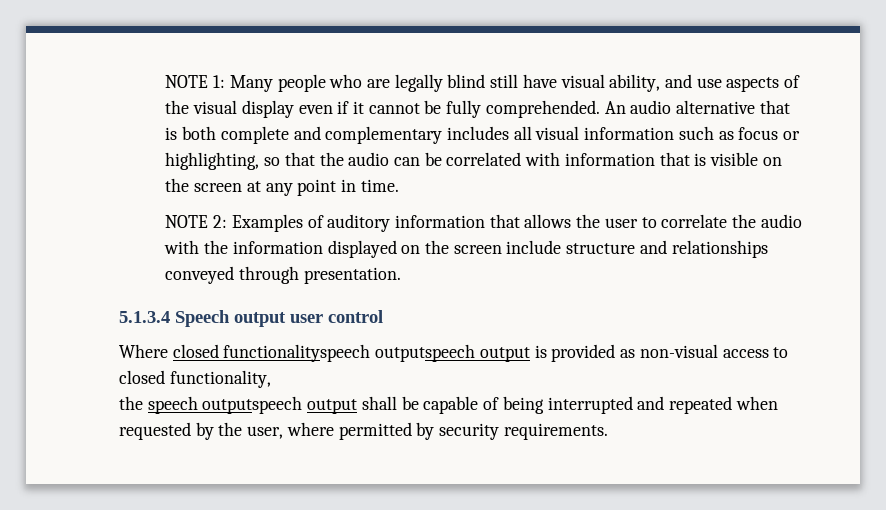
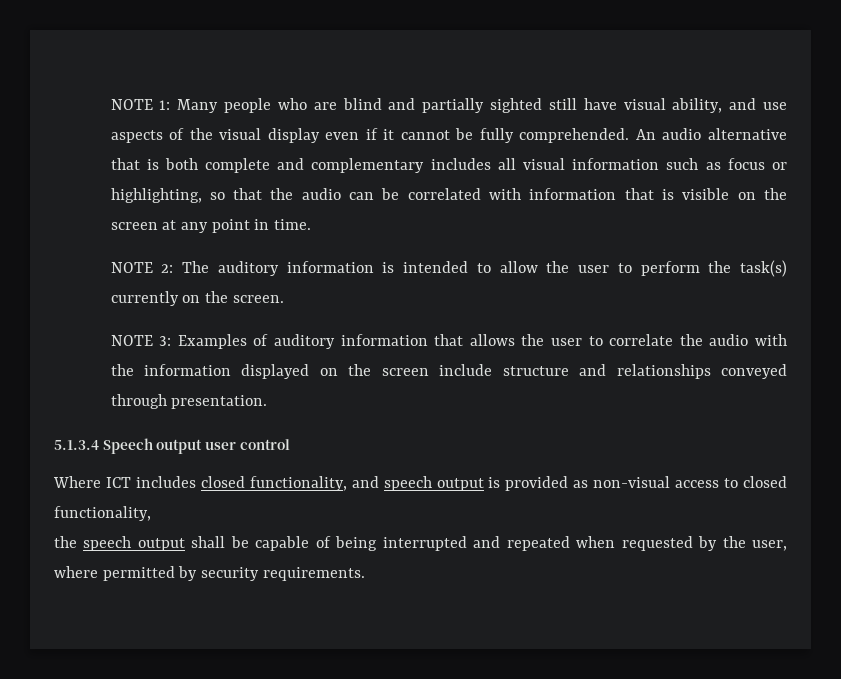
- NOTE 1: Many people who are legally blind still have visual ability, and use aspects of the visual display even if it cannot be fully comprehended.
+ NOTE 1: Many people who are blind and partially sighted still have visual ability, and use aspects of the visual display even if it cannot be fully comprehended.
- NOTE 2: Examples of auditory information that allows the user to correlate the audio with the information displayed on the screen include structure and relationships conveyed through presentation.
+ NOTE 2: The auditory information is intended to allow the user to perform the task(s) currently on the screen.
+ NOTE 3: Examples of auditory information that allows the user to correlate the audio with the information displayed on the screen include structure and relationships conveyed through presentation.
- Where closed functionalityspeech outputspeech output is provided as non-visual access to closed functionality,
+ Where ICT includes closed functionality, and speech output is provided as non-visual access to closed functionality,
- the speech outputspeech output shall be capable of being interrupted and repeated when requested by the user, where permitted by security requirements.
+ the speech output shall be capable of being interrupted and repeated when requested by the user, where permitted by security requirements.

